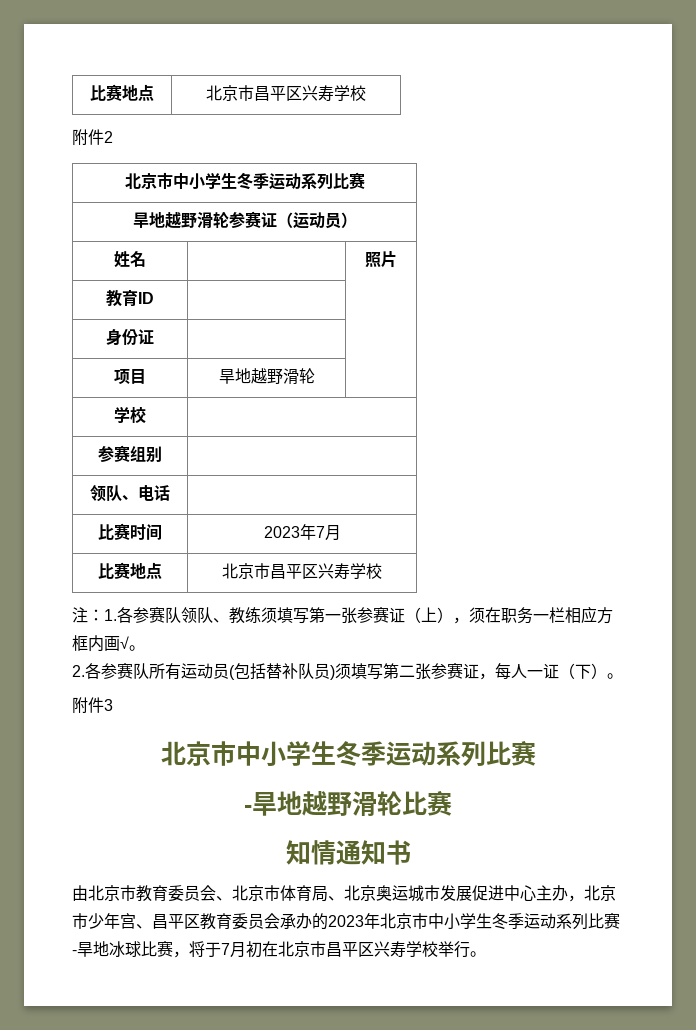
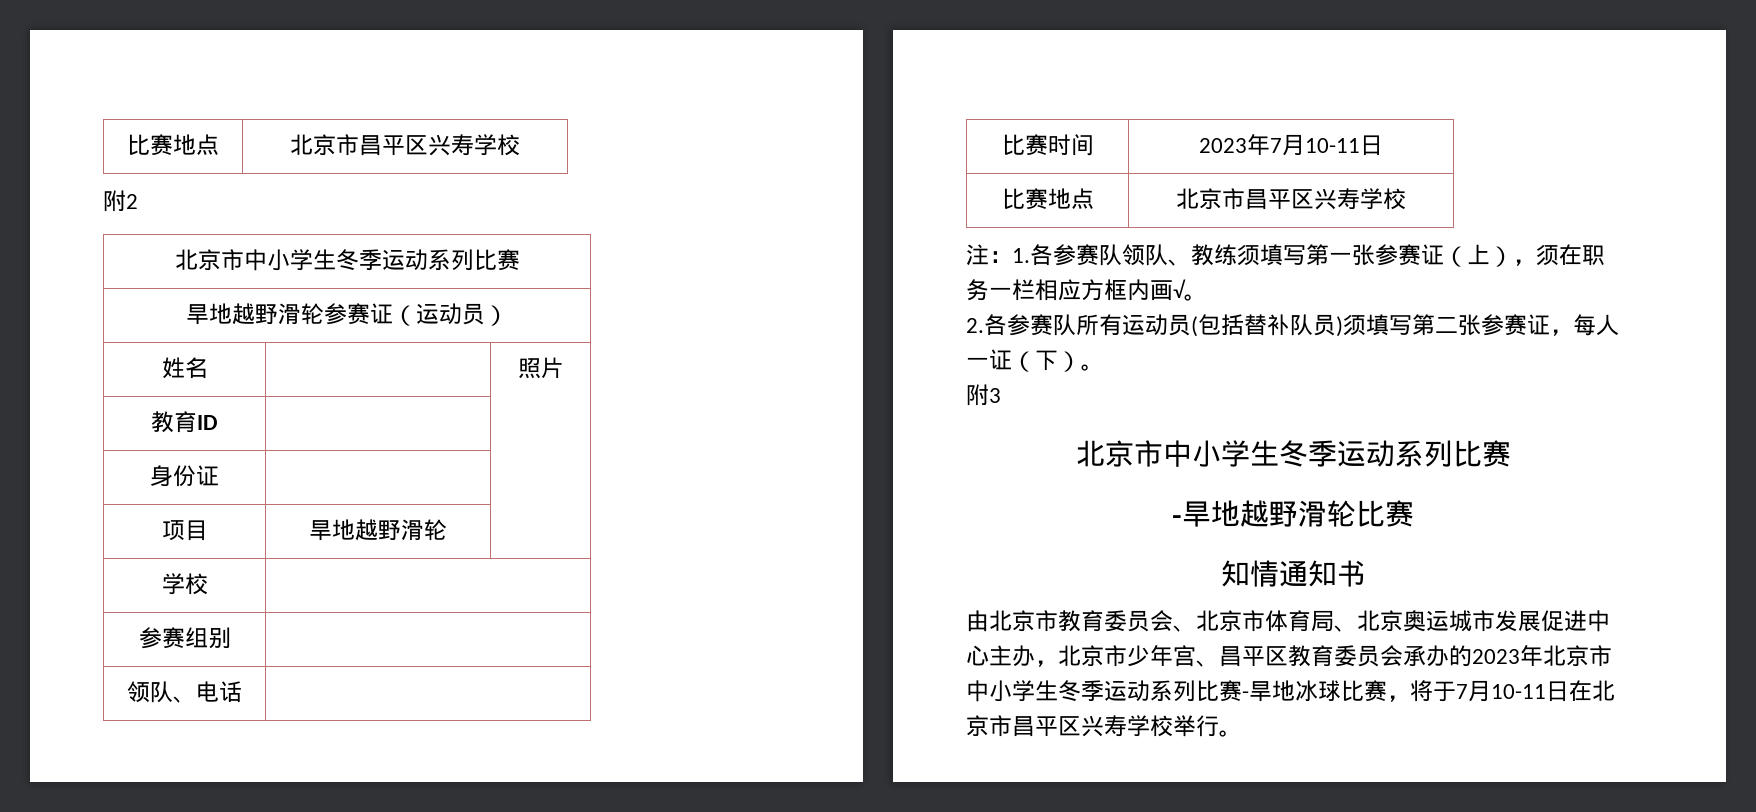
- 附件2
+ 附2
- 比赛时间 | 2023年7月
+ 比赛时间 | 2023年7月10-11日
- 附件3
+ 附3
- 由北京市教育委员会、北京市体育局、北京奥运城市发展促进中心主办，北京市少年宫、昌平区教育委员会承办的2023年北京市中小学生冬季运动系列比赛-旱地冰球比赛，将于7月初在北京市昌平区兴寿学校举行。
+ 由北京市教育委员会、北京市体育局、北京奥运城市发展促进中心主办，北京市少年宫、昌平区教育委员会承办的2023年北京市中小学生冬季运动系列比赛-旱地冰球比赛，将于7月10-11日在北京市昌平区兴寿学校举行。

